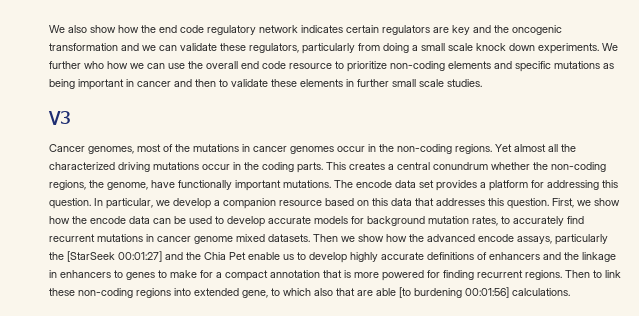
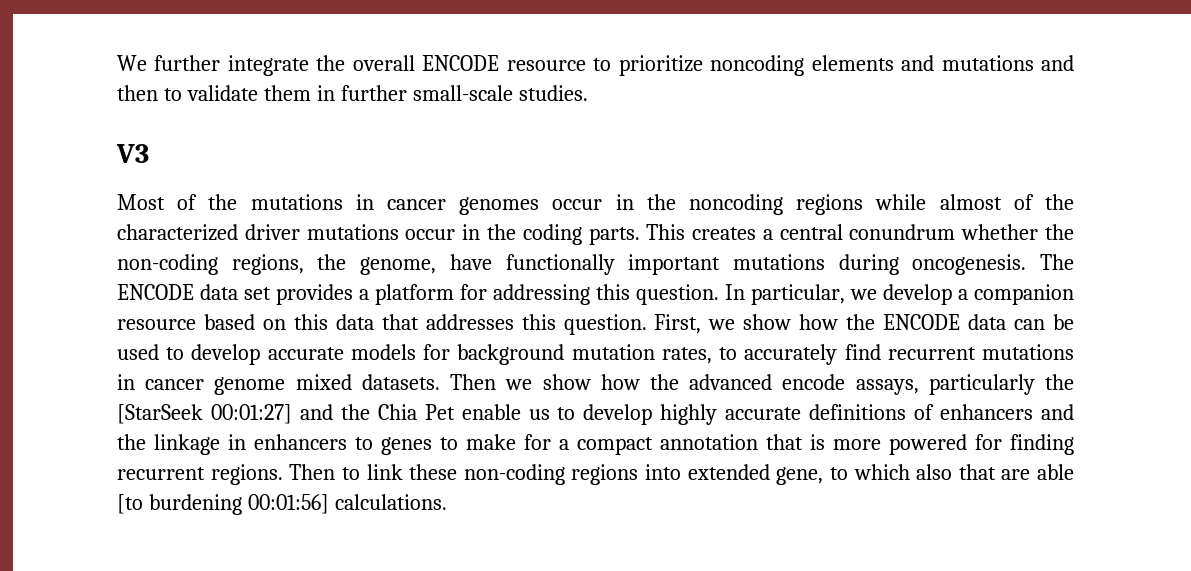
- We also show how the end code regulatory network indicates certain regulators are key and the oncogenic transformation and we can validate these regulators, particularly from doing a small scale knock down experiments. We further who how we can use the overall end code resource to prioritize non-coding elements and specific mutations as being important in cancer and then to validate these elements in further small scale studies.
+ We further integrate the overall ENCODE resource to prioritize noncoding elements and mutations and then to validate them in further small-scale studies.
- Cancer genomes, most of the mutations in cancer genomes occur in the non-coding regions. Yet almost all the characterized driving mutations occur in the coding parts.
+ Most of the mutations in cancer genomes occur in the noncoding regions while almost of the characterized driver mutations occur in the coding parts.
- This creates a central conundrum whether the non-coding regions, the genome, have functionally important mutations. The encode data set provides a platform for addressing this question.
+ This creates a central conundrum whether the non-coding regions, the genome, have functionally important mutations during oncogenesis. The ENCODE data set provides a platform for addressing this question.
- First, we show how the encode data can be used to develop accurate models for background mutation rates, to accurately find recurrent mutations in cancer genome mixed datasets.
+ First, we show how the ENCODE data can be used to develop accurate models for background mutation rates, to accurately find recurrent mutations in cancer genome mixed datasets.

